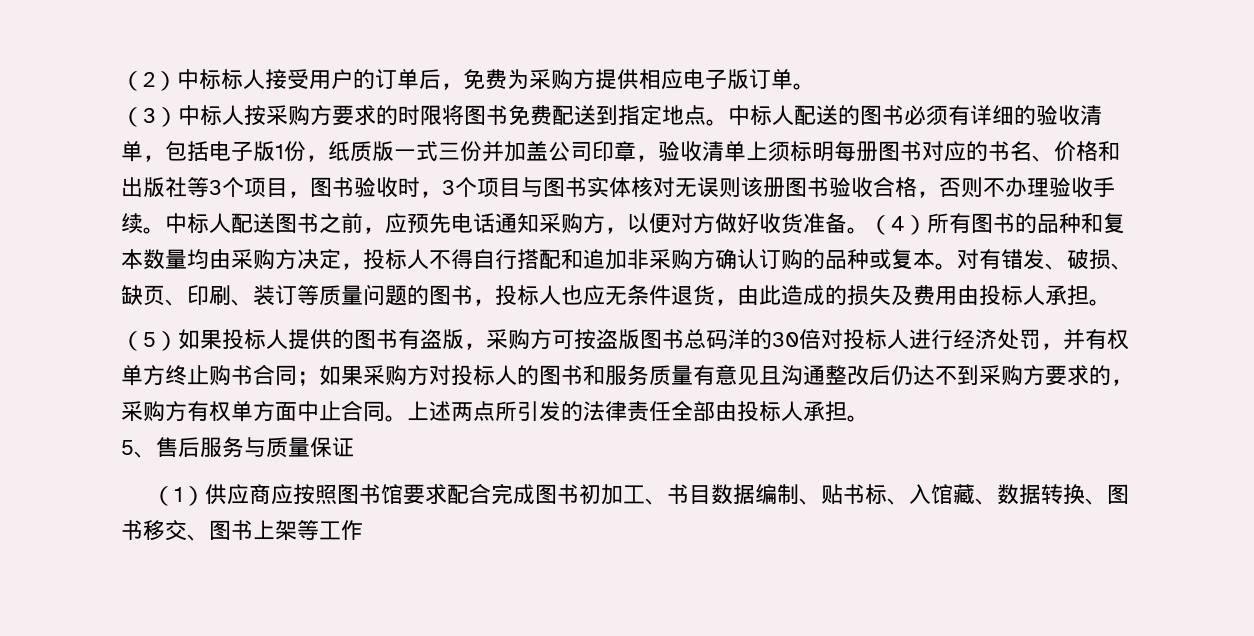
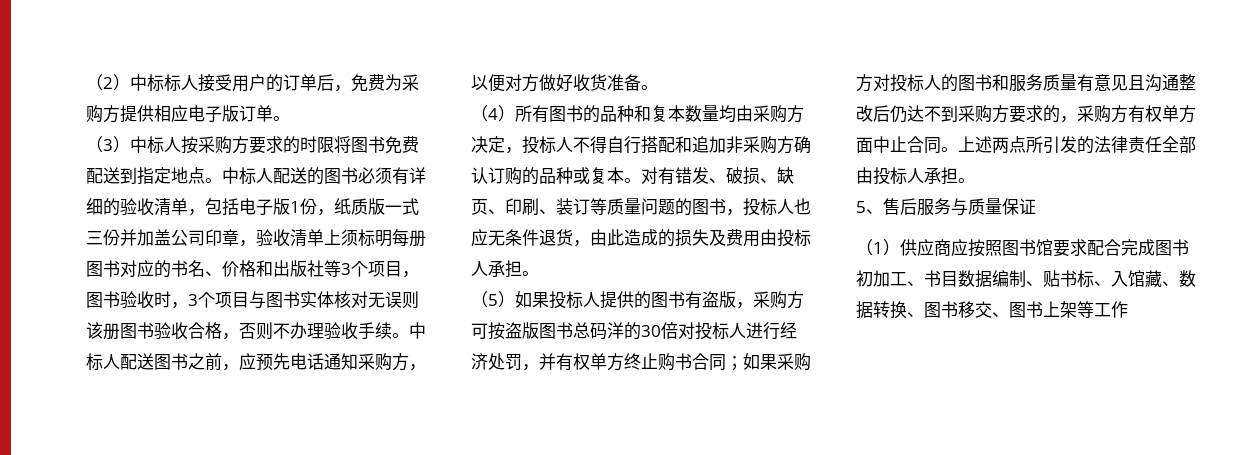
- 中标人配送图书之前，应预先电话通知采购方，以便对方做好收货准备。（4）所有图书的品种和复本数量均由采购方决定，投标人不得自行搭配和追加非采购方确认订购的品种或复本。
+ 中标人配送图书之前，应预先电话通知采购方，以便对方做好收货准备。
+ （4）所有图书的品种和复本数量均由采购方决定，投标人不得自行搭配和追加非采购方确认订购的品种或复本。

